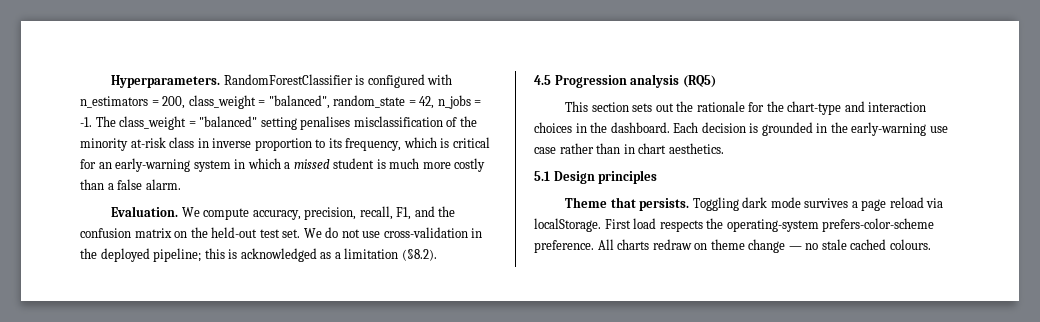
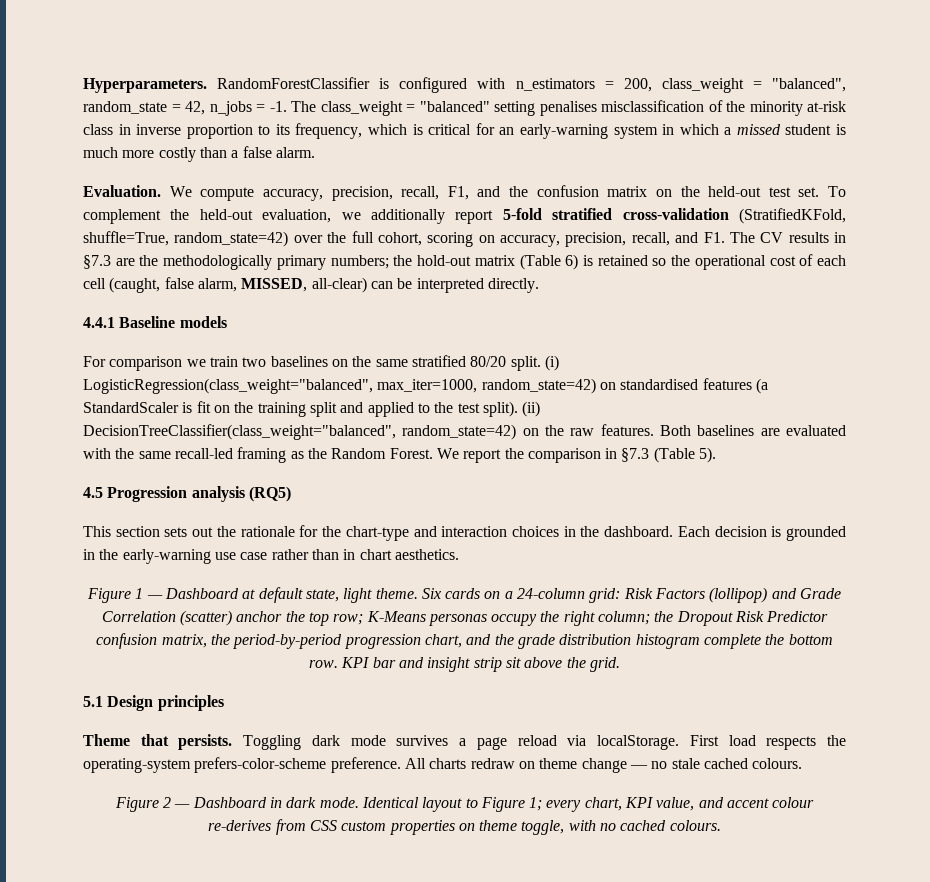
- We do not use cross-validation in the deployed pipeline; this is acknowledged as a limitation (§8.2).
+ To complement the held-out evaluation, we additionally report 5-fold stratified cross-validation (StratifiedKFold, shuffle=True, random_state=42) over the full cohort, scoring on accuracy, precision, recall, and F1. The CV results in §7.3 are the methodologically primary numbers; the hold-out matrix (Table 6) is retained so the operational cost of each cell (caught, false alarm, MISSED, all-clear) can be interpreted directly.
+ 4.4.1 Baseline models
+ For comparison we train two baselines on the same stratified 80/20 split. (i) LogisticRegression(class_weight="balanced", max_iter=1000, random_state=42) on standardised features (a StandardScaler is fit on the training split and applied to the test split). (ii) DecisionTreeClassifier(class_weight="balanced", random_state=42) on the raw features. Both baselines are evaluated with the same recall-led framing as the Random Forest. We report the comparison in §7.3 (Table 5).
+ Figure 1 — Dashboard at default state, light theme. Six cards on a 24-column grid: Risk Factors (lollipop) and Grade Correlation (scatter) anchor the top row; K-Means personas occupy the right column; the Dropout Risk Predictor confusion matrix, the period-by-period progression chart, and the grade distribution histogram complete the bottom row. KPI bar and insight strip sit above the grid.
+ Figure 2 — Dashboard in dark mode. Identical layout to Figure 1; every chart, KPI value, and accent colour re-derives from CSS custom properties on theme toggle, with no cached colours.

